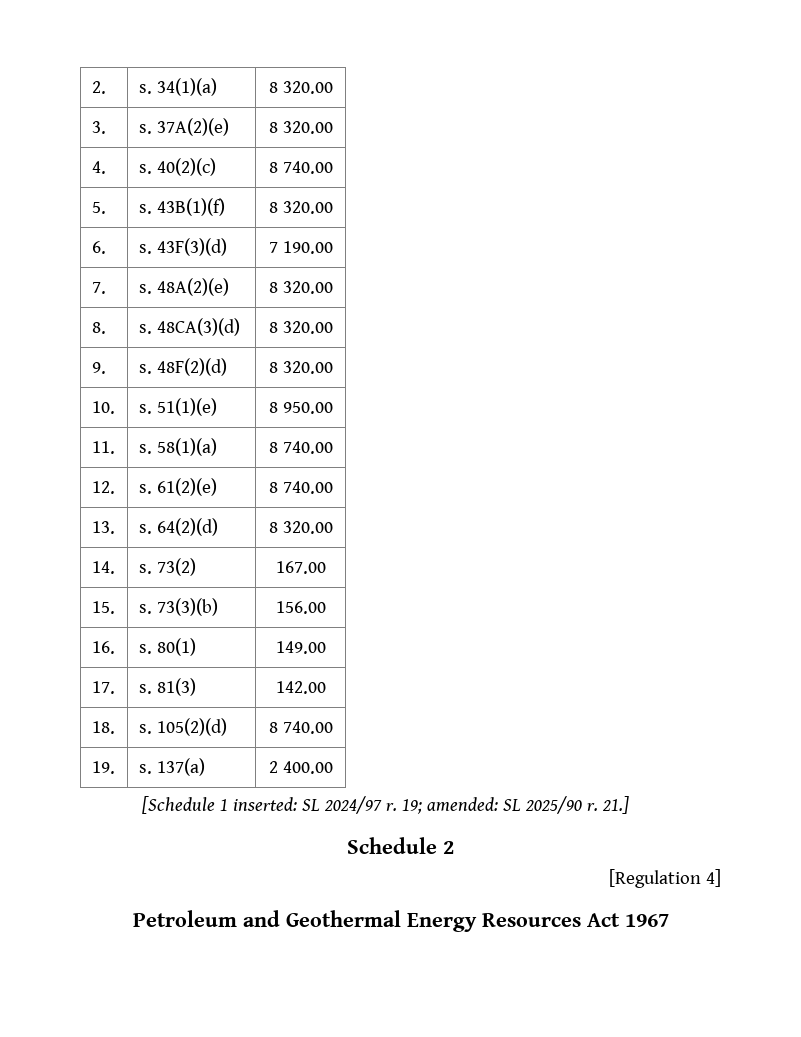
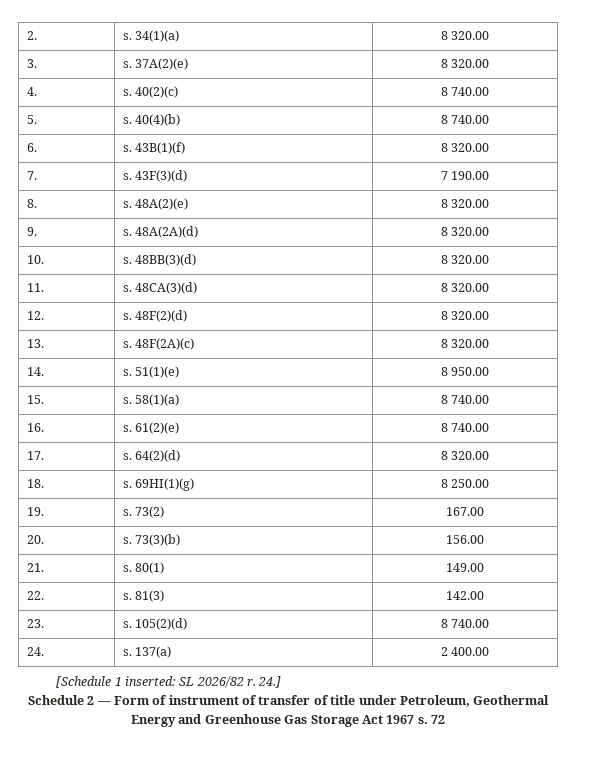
- 5. | s. 43B(1)(f) | 8 320.00
+ 5. | s. 40(4)(b) | 8 740.00
+ 6. | s. 43B(1)(f) | 8 320.00
- 6. | s. 43F(3)(d) | 7 190.00
+ 7. | s. 43F(3)(d) | 7 190.00
- 7. | s. 48A(2)(e) | 8 320.00
+ 8. | s. 48A(2)(e) | 8 320.00
- 8. | s. 48CA(3)(d) | 8 320.00
+ 9. | s. 48A(2A)(d) | 8 320.00
+ 10. | s. 48BB(3)(d) | 8 320.00
+ 11. | s. 48CA(3)(d) | 8 320.00
- 9. | s. 48F(2)(d) | 8 320.00
+ 12. | s. 48F(2)(d) | 8 320.00
- 10. | s. 51(1)(e) | 8 950.00
+ 13. | s. 48F(2A)(c) | 8 320.00
+ 14. | s. 51(1)(e) | 8 950.00
- 11. | s. 58(1)(a) | 8 740.00
+ 15. | s. 58(1)(a) | 8 740.00
- 12. | s. 61(2)(e) | 8 740.00
+ 16. | s. 61(2)(e) | 8 740.00
- 13. | s. 64(2)(d) | 8 320.00
+ 17. | s. 64(2)(d) | 8 320.00
- 14. | s. 73(2) | 167.00
+ 18. | s. 69HI(1)(g) | 8 250.00
+ 19. | s. 73(2) | 167.00
- 15. | s. 73(3)(b) | 156.00
+ 20. | s. 73(3)(b) | 156.00
- 16. | s. 80(1) | 149.00
+ 21. | s. 80(1) | 149.00
- 17. | s. 81(3) | 142.00
+ 22. | s. 81(3) | 142.00
- 18. | s. 105(2)(d) | 8 740.00
+ 23. | s. 105(2)(d) | 8 740.00
- 19. | s. 137(a) | 2 400.00
+ 24. | s. 137(a) | 2 400.00
- [Schedule 1 inserted: SL 2024/97 r. 19; amended: SL 2025/90 r. 21.]
- Schedule 2
- [Regulation 4]
- Petroleum and Geothermal Energy Resources Act 1967
+ [Schedule 1 inserted: SL 2026/82 r. 24.]
+ Schedule 2 — Form of instrument of transfer of title under Petroleum, Geothermal Energy and Greenhouse Gas Storage Act 1967 s. 72

